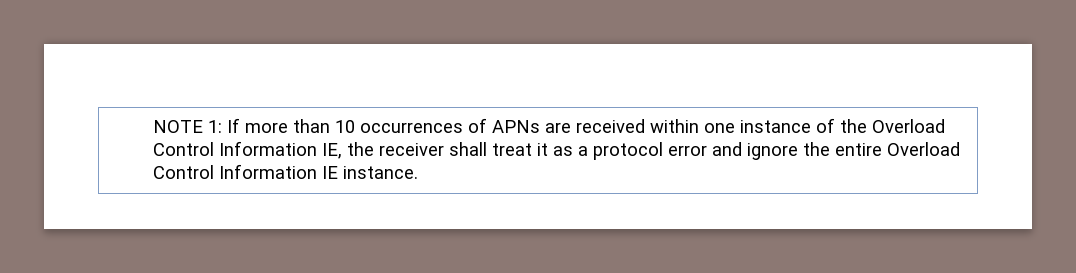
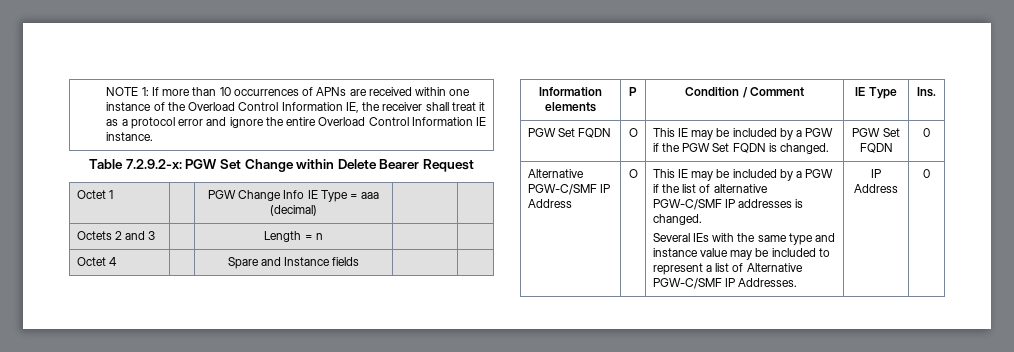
+ Table 7.2.9.2-x: PGW Set Change within Delete Bearer Request
+ Octet 1 | | PGW Change Info IE Type = aaa (decimal) | |
+ Octets 2 and 3 | | Length = n | |
+ Octet 4 | | Spare and Instance fields | |
+ Information elements | P | Condition / Comment | IE Type | Ins.
+ PGW Set FQDN | O | This IE may be included by a PGW if the PGW Set FQDN is changed. | PGW Set FQDN | 0
+ Alternative PGW-C/SMF IP Address | O | This IE may be included by a PGW if the list of alternative PGW-C/SMF IP addresses is changed.
+ Several IEs with the same type and instance value may be included to represent a list of Alternative PGW-C/SMF IP Addresses. | IP Address | 0

